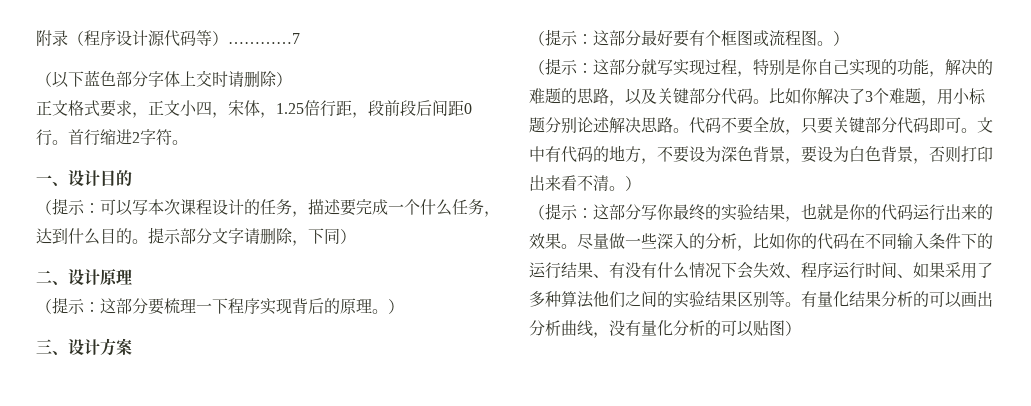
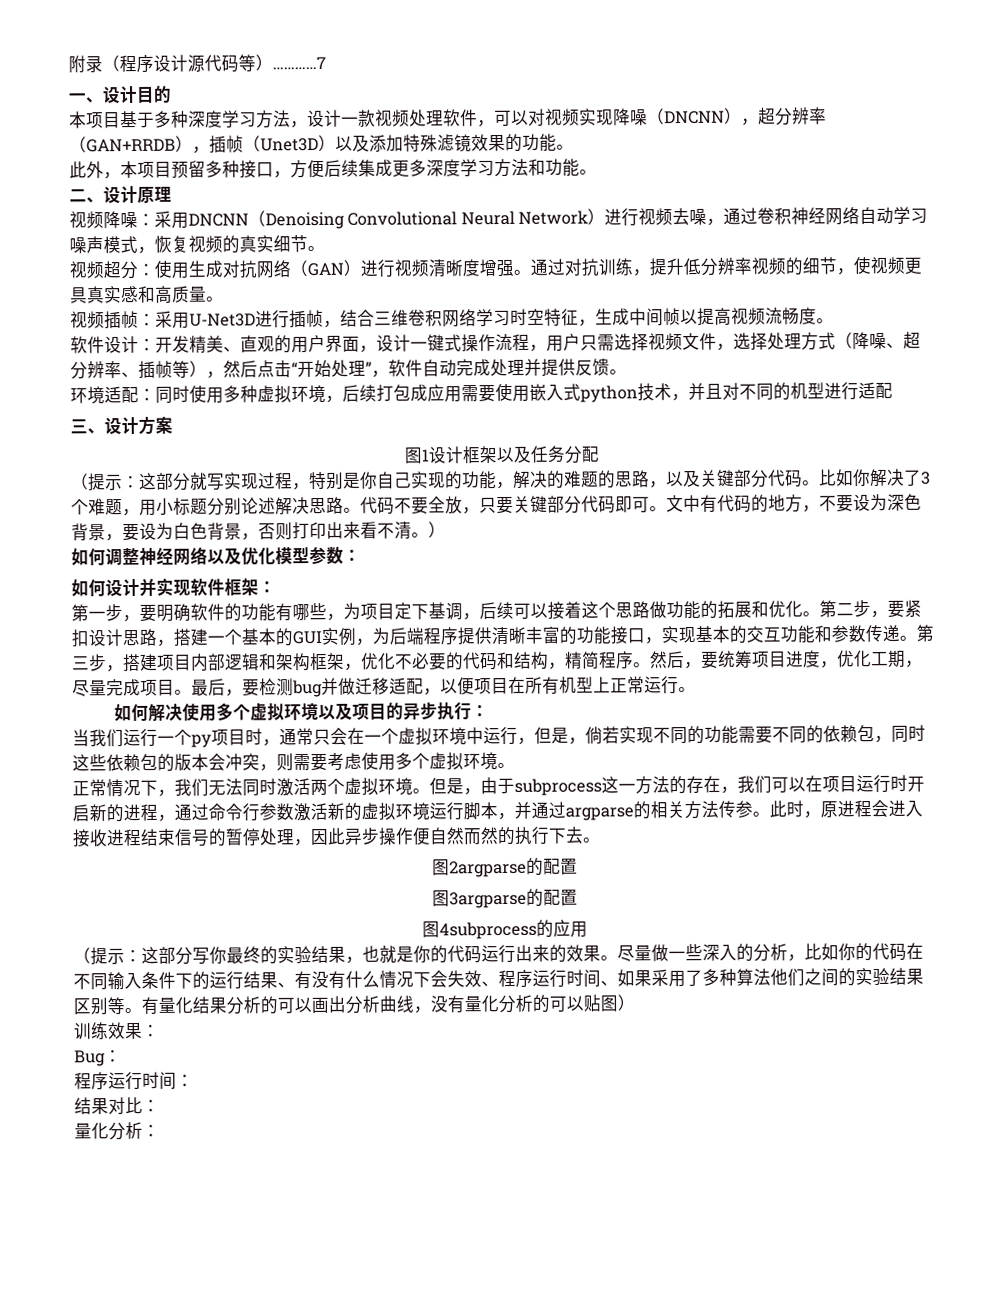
- （以下蓝色部分字体上交时请删除）
- 正文格式要求，正文小四，宋体，1.25倍行距，段前段后间距0行。首行缩进2字符。
  一、设计目的
- （提示：可以写本次课程设计的任务，描述要完成一个什么任务，达到什么目的。提示部分文字请删除，下同）
+ 本项目基于多种深度学习方法，设计一款视频处理软件，可以对视频实现降噪（DNCNN），超分辨率（GAN+RRDB），插帧（Unet3D）以及添加特殊滤镜效果的功能。
+ 此外，本项目预留多种接口，方便后续集成更多深度学习方法和功能。
  二、设计原理
- （提示：这部分要梳理一下程序实现背后的原理。）
+ 视频降噪：采用DNCNN（Denoising Convolutional Neural Network）进行视频去噪，通过卷积神经网络自动学习噪声模式，恢复视频的真实细节。
+ 视频超分：使用生成对抗网络（GAN）进行视频清晰度增强。通过对抗训练，提升低分辨率视频的细节，使视频更具真实感和高质量。
+ 视频插帧：采用U-Net3D进行插帧，结合三维卷积网络学习时空特征，生成中间帧以提高视频流畅度。
+ 软件设计：开发精美、直观的用户界面，设计一键式操作流程，用户只需选择视频文件，选择处理方式（降噪、超分辨率、插帧等），然后点击“开始处理”，软件自动完成处理并提供反馈。
+ 环境适配：同时使用多种虚拟环境，后续打包成应用需要使用嵌入式python技术，并且对不同的机型进行适配
  三、设计方案
- （提示：这部分最好要有个框图或流程图。）
+ 图1设计框架以及任务分配
+ 如何调整神经网络以及优化模型参数：
+ 如何设计并实现软件框架：
+ 第一步，要明确软件的功能有哪些，为项目定下基调，后续可以接着这个思路做功能的拓展和优化。第二步，要紧扣设计思路，搭建一个基本的GUI实例，为后端程序提供清晰丰富的功能接口，实现基本的交互功能和参数传递。第三步，搭建项目内部逻辑和架构框架，优化不必要的代码和结构，精简程序。然后，要统筹项目进度，优化工期，尽量完成项目。最后，要检测bug并做迁移适配，以便项目在所有机型上正常运行。
+ 如何解决使用多个虚拟环境以及项目的异步执行：
+ 当我们运行一个py项目时，通常只会在一个虚拟环境中运行，但是，倘若实现不同的功能需要不同的依赖包，同时这些依赖包的版本会冲突，则需要考虑使用多个虚拟环境。
+ 正常情况下，我们无法同时激活两个虚拟环境。但是，由于subprocess这一方法的存在，我们可以在项目运行时开启新的进程，通过命令行参数激活新的虚拟环境运行脚本，并通过argparse的相关方法传参。此时，原进程会进入接收进程结束信号的暂停处理，因此异步操作便自然而然的执行下去。
+ 图2argparse的配置
+ 图3argparse的配置
+ 图4subprocess的应用
+ 训练效果：
+ Bug：
+ 程序运行时间：
+ 结果对比：
+ 量化分析：

